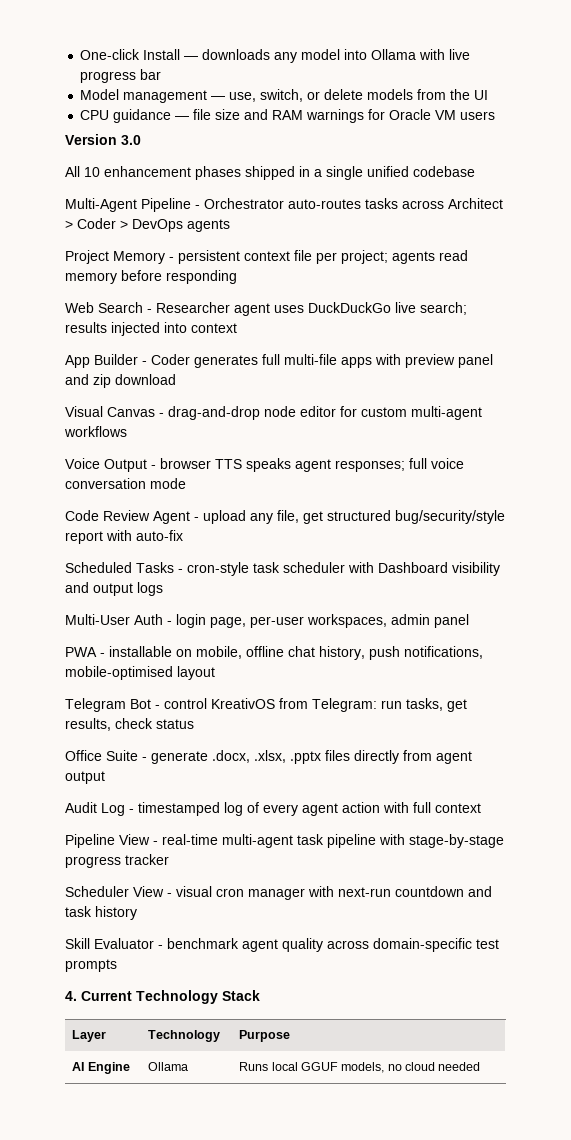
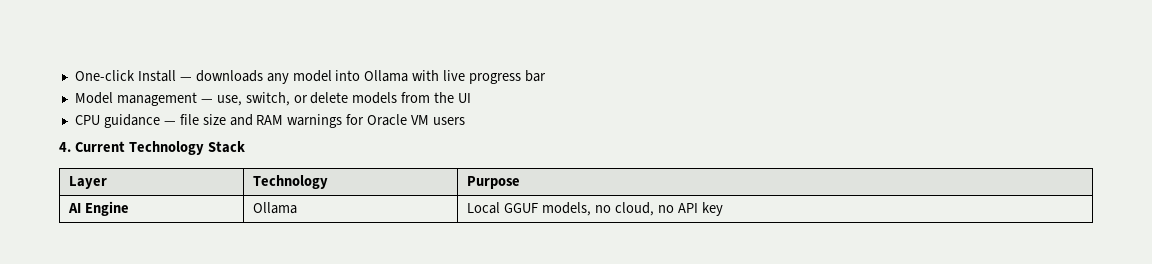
- Version 3.0
- All 10 enhancement phases shipped in a single unified codebase
- Multi-Agent Pipeline - Orchestrator auto-routes tasks across Architect > Coder > DevOps agents
- Project Memory - persistent context file per project; agents read memory before responding
- Web Search - Researcher agent uses DuckDuckGo live search; results injected into context
- App Builder - Coder generates full multi-file apps with preview panel and zip download
- Visual Canvas - drag-and-drop node editor for custom multi-agent workflows
- Voice Output - browser TTS speaks agent responses; full voice conversation mode
- Code Review Agent - upload any file, get structured bug/security/style report with auto-fix
- Scheduled Tasks - cron-style task scheduler with Dashboard visibility and output logs
- Multi-User Auth - login page, per-user workspaces, admin panel
- PWA - installable on mobile, offline chat history, push notifications, mobile-optimised layout
- Telegram Bot - control KreativOS from Telegram: run tasks, get results, check status
- Office Suite - generate .docx, .xlsx, .pptx files directly from agent output
- Audit Log - timestamped log of every agent action with full context
- Pipeline View - real-time multi-agent task pipeline with stage-by-stage progress tracker
- Scheduler View - visual cron manager with next-run countdown and task history
- Skill Evaluator - benchmark agent quality across domain-specific test prompts
- AI Engine | Ollama | Runs local GGUF models, no cloud needed
+ AI Engine | Ollama | Local GGUF models, no cloud, no API key

